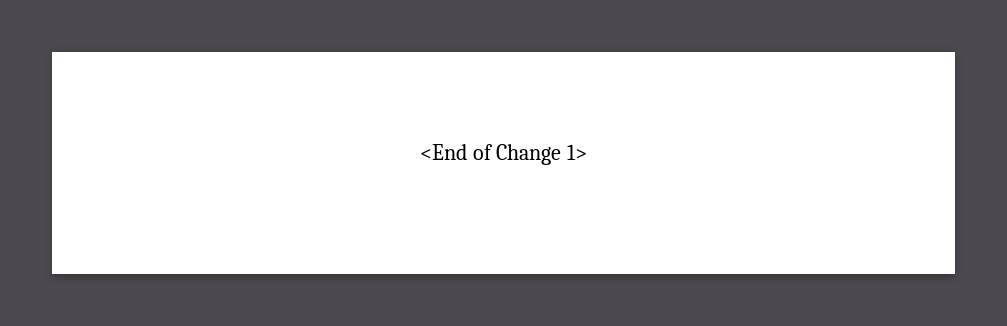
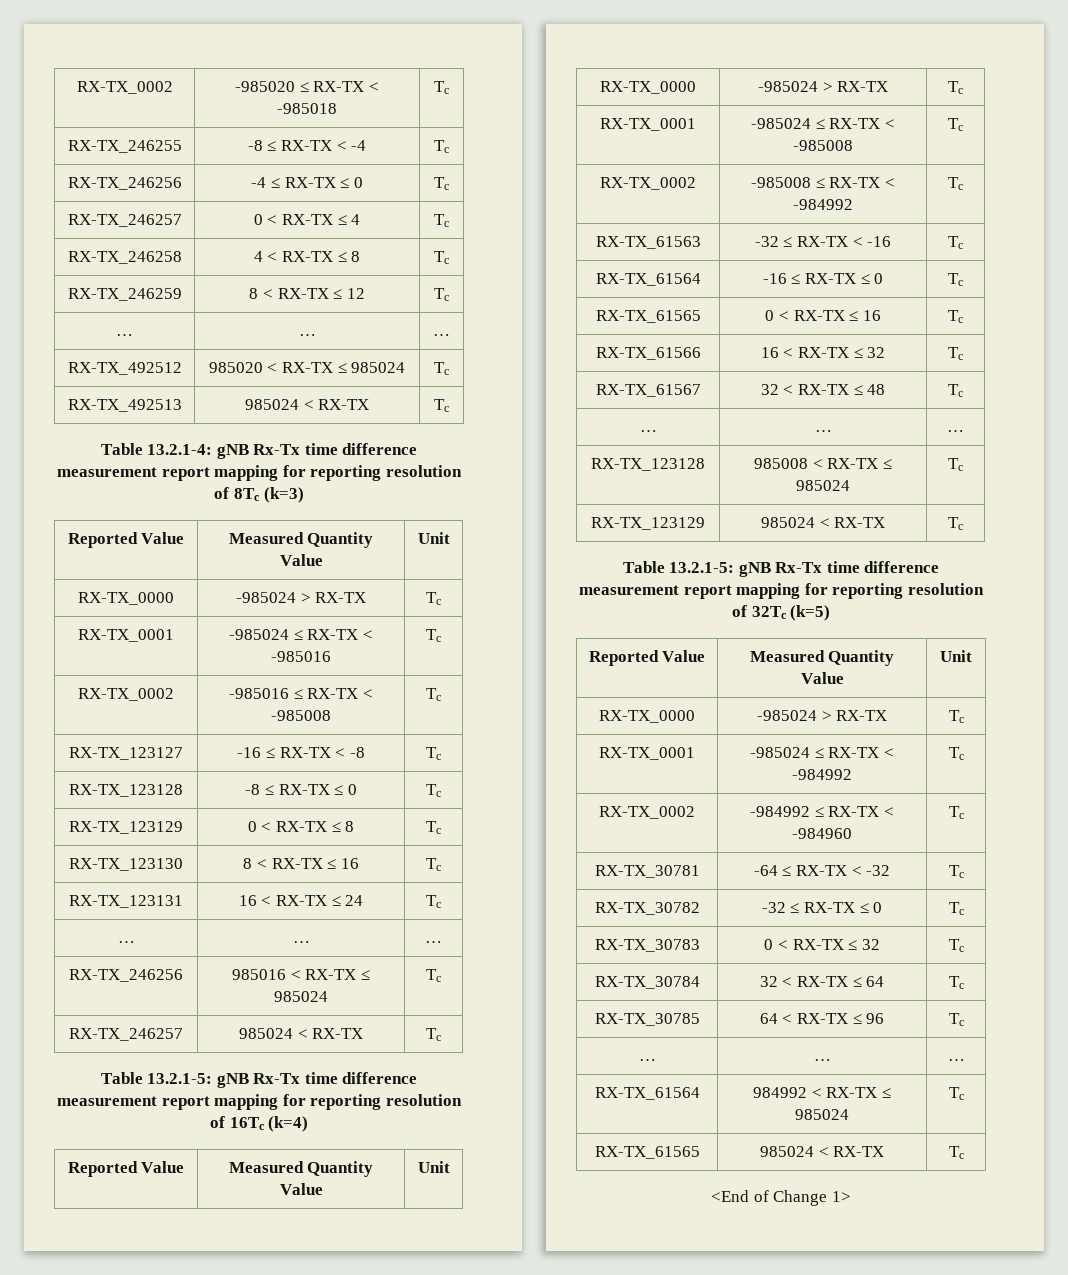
+ RX-TX_0002 | -985020 ≤ RX-TX < -985018 | Tc
+ RX-TX_246255 | -8 ≤ RX-TX < -4 | Tc
+ RX-TX_246256 | -4 ≤ RX-TX ≤ 0 | Tc
+ RX-TX_246257 | 0 < RX-TX ≤ 4 | Tc
+ RX-TX_246258 | 4 < RX-TX ≤ 8 | Tc
+ RX-TX_246259 | 8 < RX-TX ≤ 12 | Tc
+ … | … | …
+ RX-TX_492512 | 985020 < RX-TX ≤ 985024 | Tc
+ RX-TX_492513 | 985024 < RX-TX | Tc
+ Table 13.2.1-4: gNB Rx-Tx time difference measurement report mapping for reporting resolution of 8Tc (k=3)
+ Reported Value | Measured Quantity Value | Unit
+ RX-TX_0000 | -985024 > RX-TX | Tc
+ RX-TX_0001 | -985024 ≤ RX-TX < -985016 | Tc
+ RX-TX_0002 | -985016 ≤ RX-TX < -985008 | Tc
+ RX-TX_123127 | -16 ≤ RX-TX < -8 | Tc
+ RX-TX_123128 | -8 ≤ RX-TX ≤ 0 | Tc
+ RX-TX_123129 | 0 < RX-TX ≤ 8 | Tc
+ RX-TX_123130 | 8 < RX-TX ≤ 16 | Tc
+ RX-TX_123131 | 16 < RX-TX ≤ 24 | Tc
+ … | … | …
+ RX-TX_246256 | 985016 < RX-TX ≤ 985024 | Tc
+ RX-TX_246257 | 985024 < RX-TX | Tc
+ Table 13.2.1-5: gNB Rx-Tx time difference measurement report mapping for reporting resolution of 16Tc (k=4)
+ Reported Value | Measured Quantity Value | Unit
+ RX-TX_0000 | -985024 > RX-TX | Tc
+ RX-TX_0001 | -985024 ≤ RX-TX < -985008 | Tc
+ RX-TX_0002 | -985008 ≤ RX-TX < -984992 | Tc
+ RX-TX_61563 | -32 ≤ RX-TX < -16 | Tc
+ RX-TX_61564 | -16 ≤ RX-TX ≤ 0 | Tc
+ RX-TX_61565 | 0 < RX-TX ≤ 16 | Tc
+ RX-TX_61566 | 16 < RX-TX ≤ 32 | Tc
+ RX-TX_61567 | 32 < RX-TX ≤ 48 | Tc
+ … | … | …
+ RX-TX_123128 | 985008 < RX-TX ≤ 985024 | Tc
+ RX-TX_123129 | 985024 < RX-TX | Tc
+ Table 13.2.1-5: gNB Rx-Tx time difference measurement report mapping for reporting resolution of 32Tc (k=5)
+ Reported Value | Measured Quantity Value | Unit
+ RX-TX_0000 | -985024 > RX-TX | Tc
+ RX-TX_0001 | -985024 ≤ RX-TX < -984992 | Tc
+ RX-TX_0002 | -984992 ≤ RX-TX < -984960 | Tc
+ RX-TX_30781 | -64 ≤ RX-TX < -32 | Tc
+ RX-TX_30782 | -32 ≤ RX-TX ≤ 0 | Tc
+ RX-TX_30783 | 0 < RX-TX ≤ 32 | Tc
+ RX-TX_30784 | 32 < RX-TX ≤ 64 | Tc
+ RX-TX_30785 | 64 < RX-TX ≤ 96 | Tc
+ … | … | …
+ RX-TX_61564 | 984992 < RX-TX ≤ 985024 | Tc
+ RX-TX_61565 | 985024 < RX-TX | Tc

